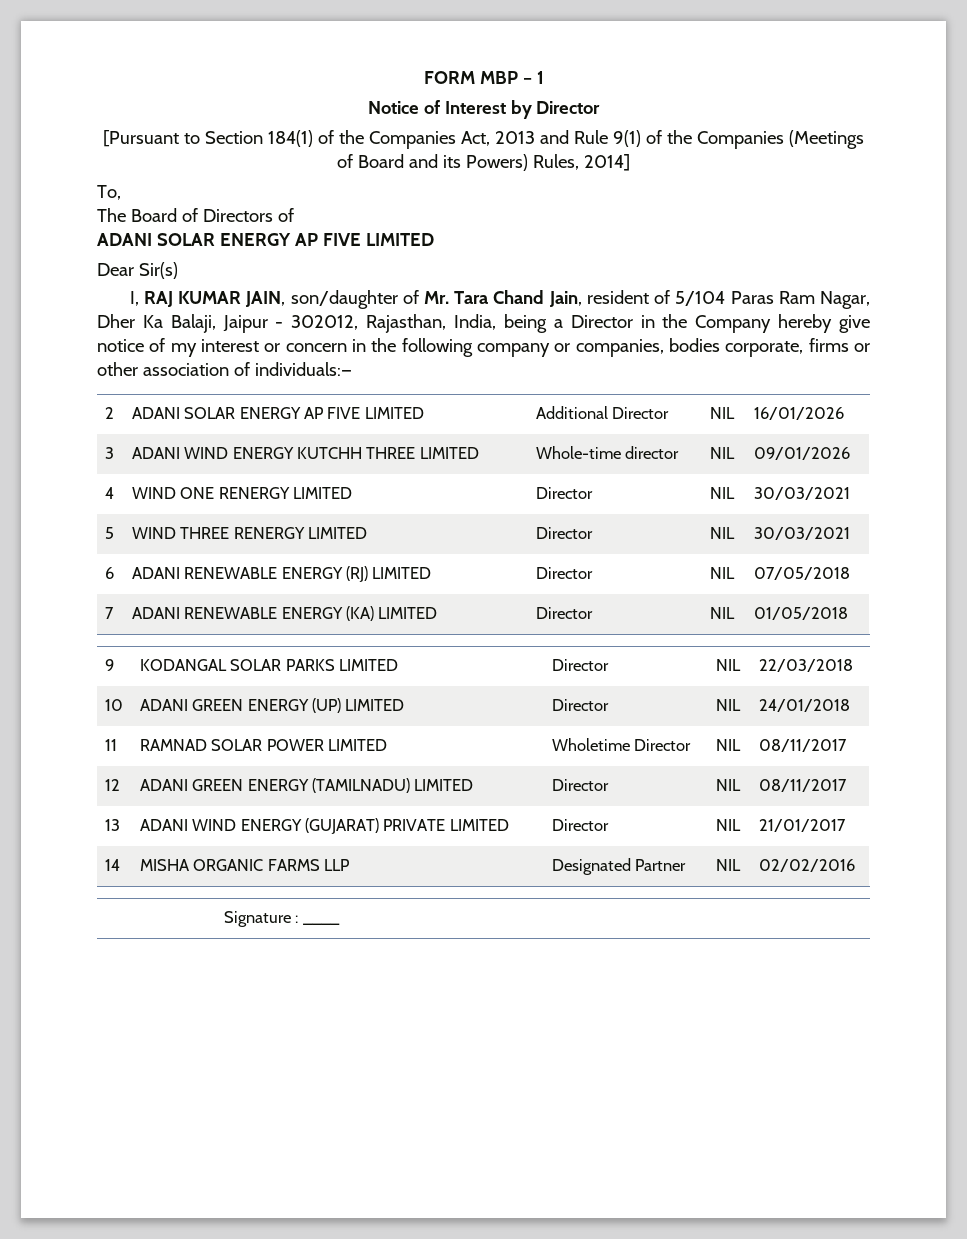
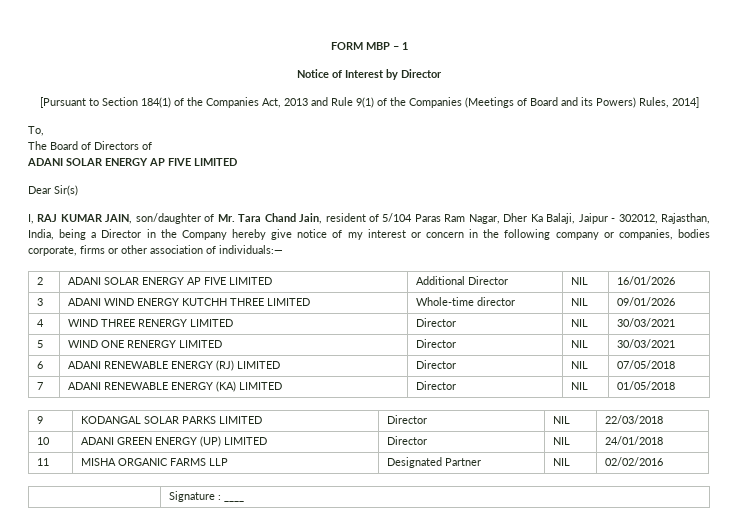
- 4 | WIND ONE RENERGY LIMITED | Director | NIL | 30/03/2021
+ 4 | WIND THREE RENERGY LIMITED | Director | NIL | 30/03/2021
- 5 | WIND THREE RENERGY LIMITED | Director | NIL | 30/03/2021
+ 5 | WIND ONE RENERGY LIMITED | Director | NIL | 30/03/2021
- 11 | RAMNAD SOLAR POWER LIMITED | Wholetime Director | NIL | 08/11/2017
- 12 | ADANI GREEN ENERGY (TAMILNADU) LIMITED | Director | NIL | 08/11/2017
- 13 | ADANI WIND ENERGY (GUJARAT) PRIVATE LIMITED | Director | NIL | 21/01/2017
- 14 | MISHA ORGANIC FARMS LLP | Designated Partner | NIL | 02/02/2016
+ 11 | MISHA ORGANIC FARMS LLP | Designated Partner | NIL | 02/02/2016

